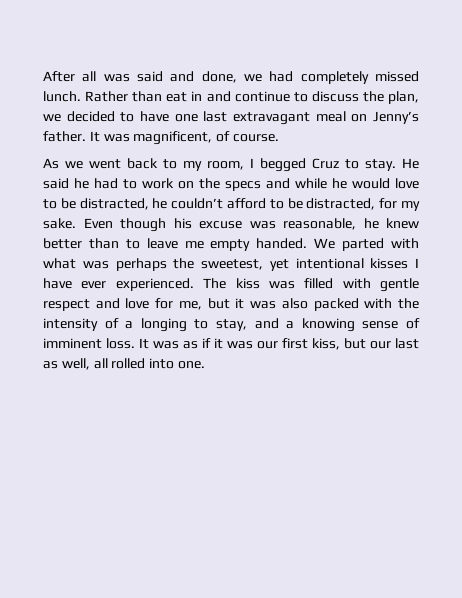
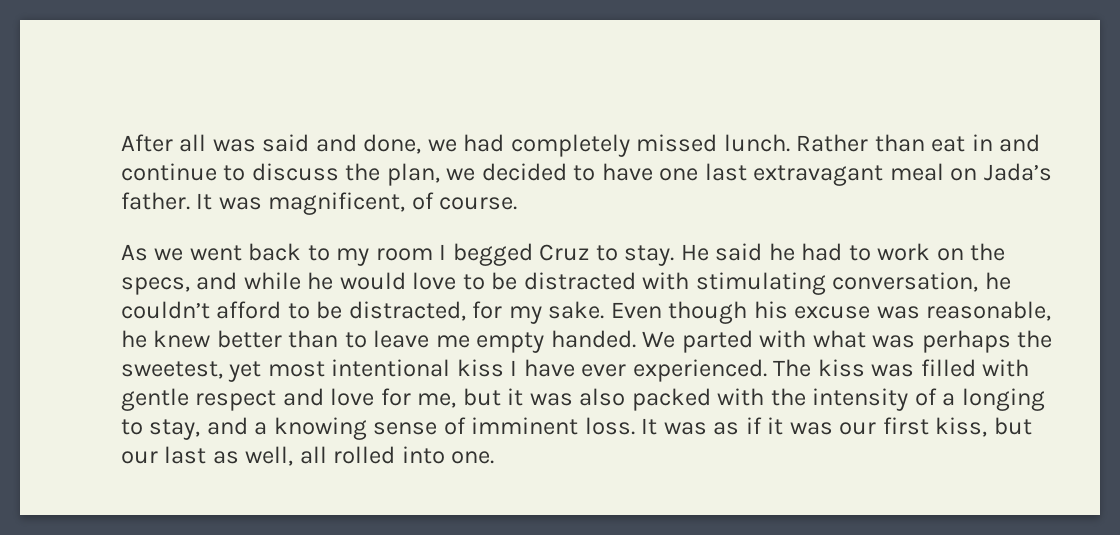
- Rather than eat in and continue to discuss the plan, we decided to have one last extravagant meal on Jenny’s father.
+ Rather than eat in and continue to discuss the plan, we decided to have one last extravagant meal on Jada’s father.
- As we went back to my room, I begged Cruz to stay.
+ As we went back to my room I begged Cruz to stay.
- He said he had to work on the specs and while he would love to be distracted, he couldn’t afford to be distracted, for my sake.
+ He said he had to work on the specs, and while he would love to be distracted with stimulating conversation, he couldn’t afford to be distracted, for my sake.
- We parted with what was perhaps the sweetest, yet intentional kisses I have ever experienced.
+ We parted with what was perhaps the sweetest, yet most intentional kiss I have ever experienced.

